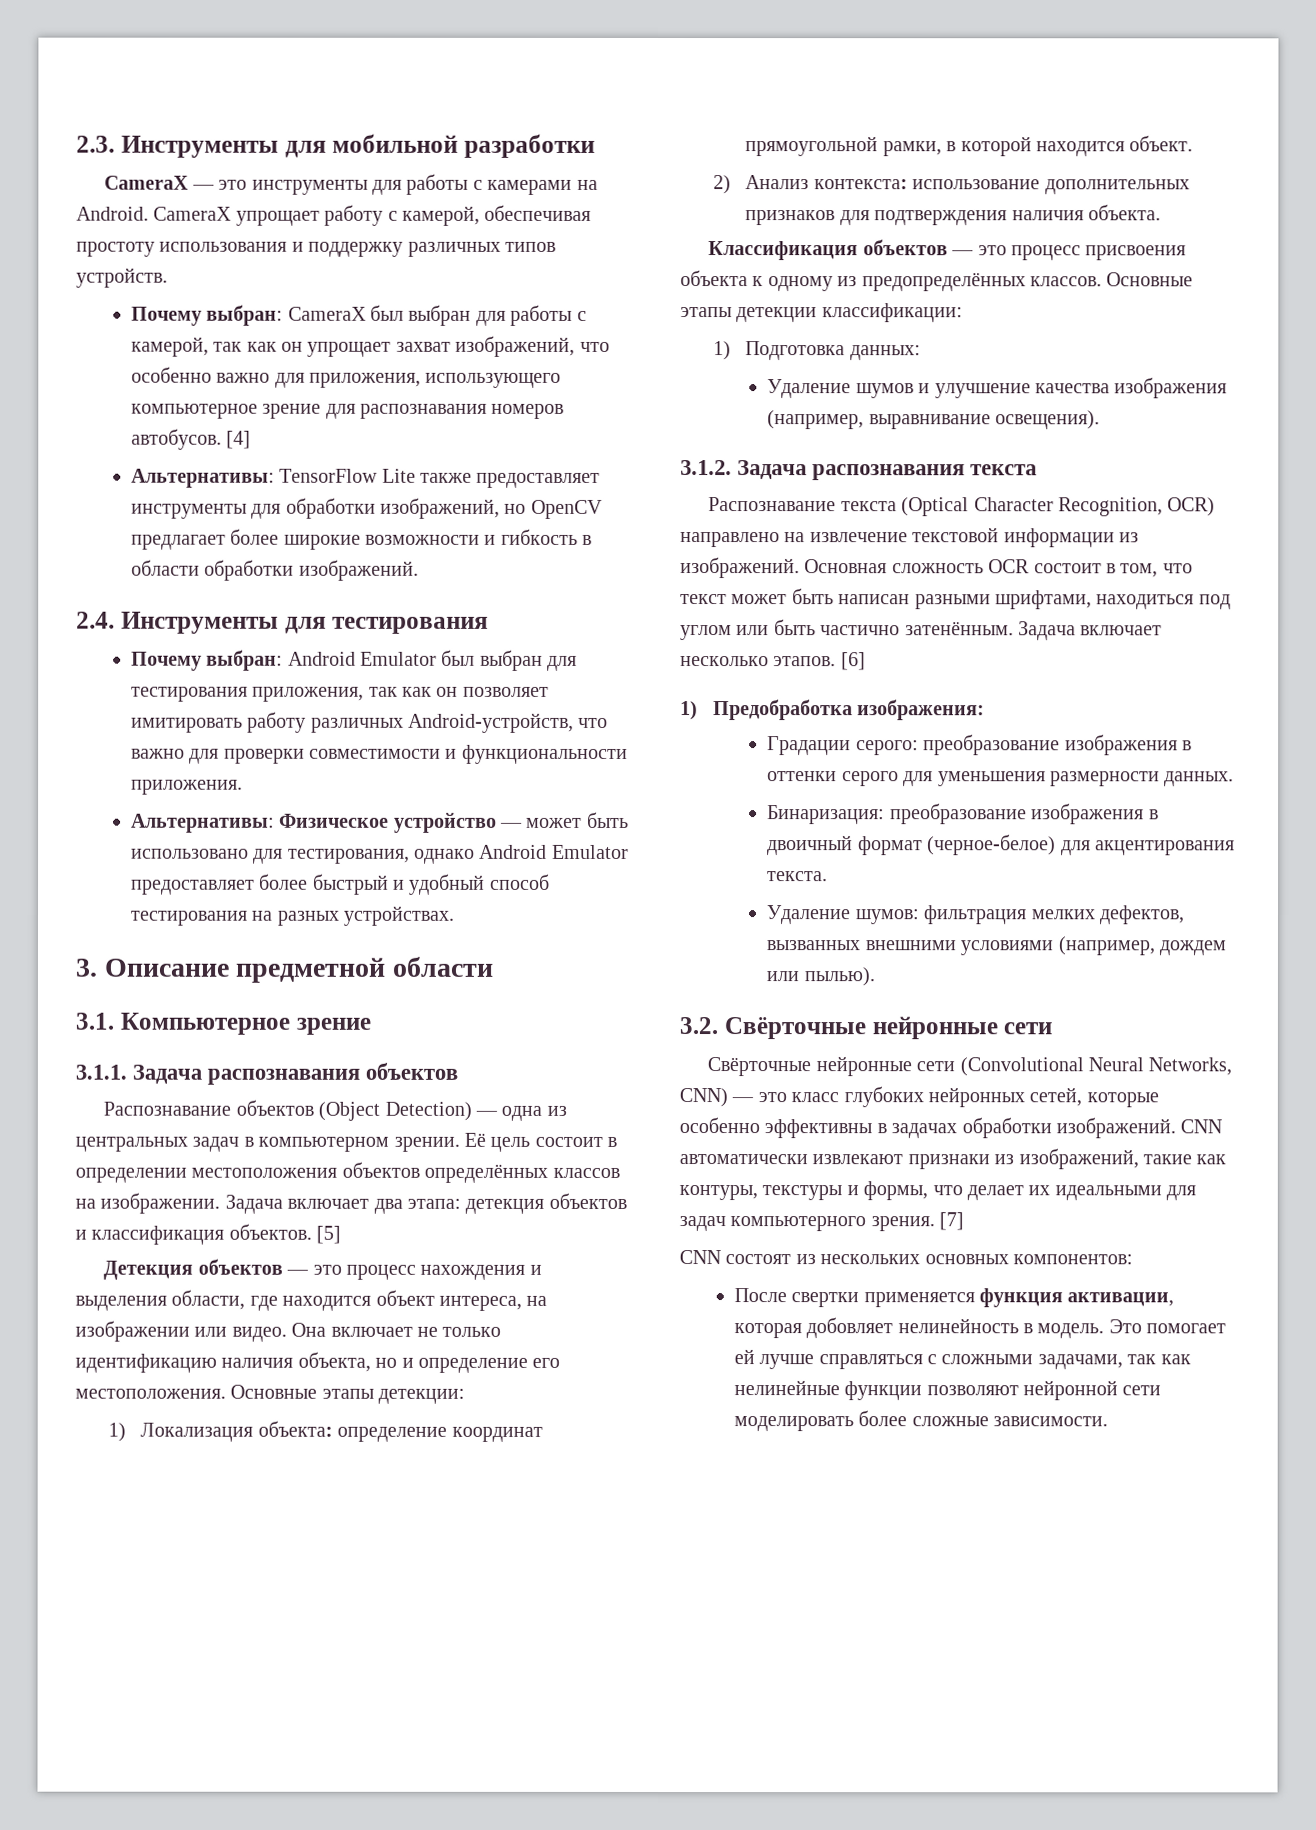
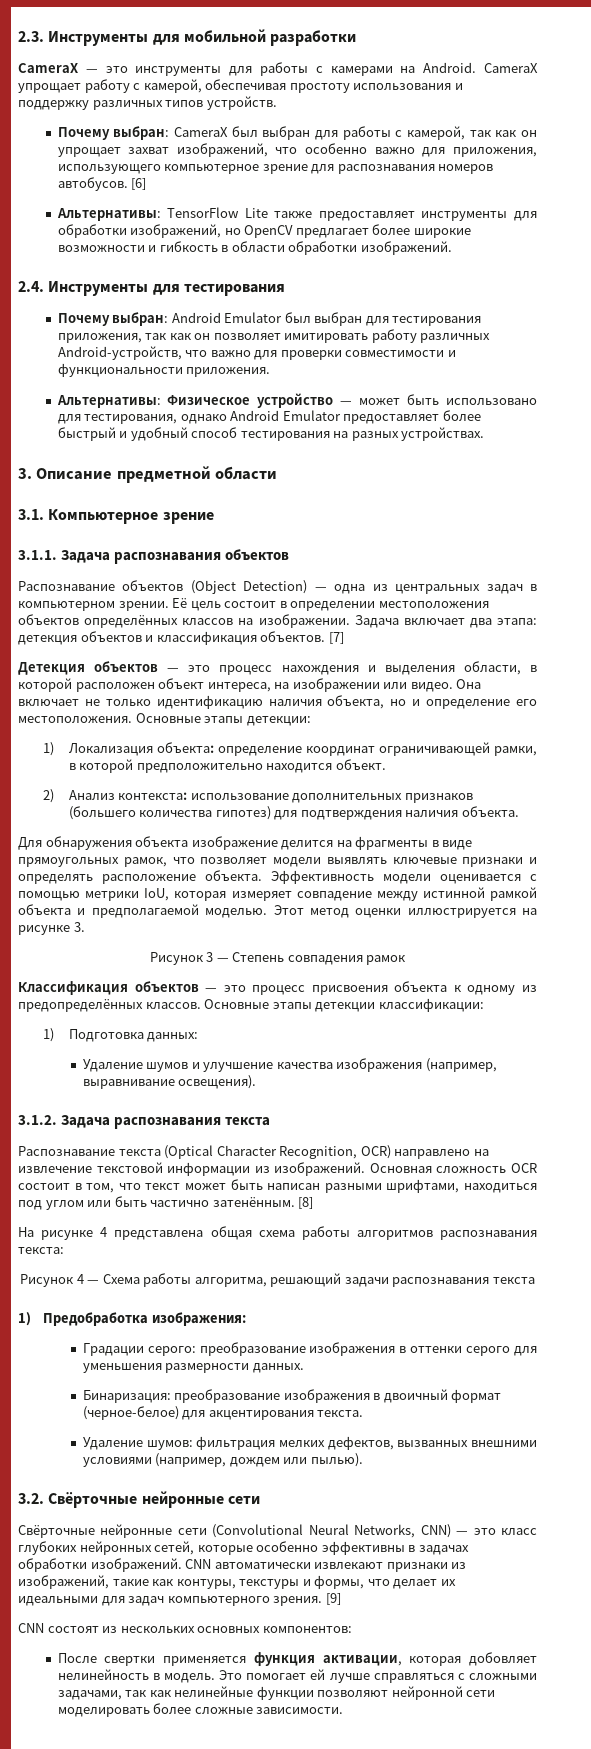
- [4]
+ [6]
- [5]
+ [7]
- Детекция объектов — это процесс нахождения и выделения области, где находится объект интереса, на изображении или видео.
+ Детекция объектов — это процесс нахождения и выделения области, в которой расположен объект интереса, на изображении или видео.
- 1) Локализация объекта: определение координат прямоугольной рамки, в которой находится объект.
+ 1) Локализация объекта: определение координат ограничивающей рамки, в которой предположительно находится объект.
- 2) Анализ контекста: использование дополнительных признаков для подтверждения наличия объекта.
+ 2) Анализ контекста: использование дополнительных признаков (большего количества гипотез) для подтверждения наличия объекта.
+ Для обнаружения объекта изображение делится на фрагменты в виде прямоугольных рамок, что позволяет модели выявлять ключевые признаки и определять расположение объекта. Эффективность модели оценивается с помощью метрики IoU, которая измеряет совпадение между истинной рамкой объекта и предполагаемой моделью. Этот метод оценки иллюстрируется на рисунке 3.
+ Рисунок 3 — Степень совпадения рамок
- Задача включает несколько этапов. [6]
+ [8]
+ На рисунке 4 представлена общая схема работы алгоритмов распознавания текста:
+ Рисунок 4 — Схема работы алгоритма, решающий задачи распознавания текста
- [7]
+ [9]

